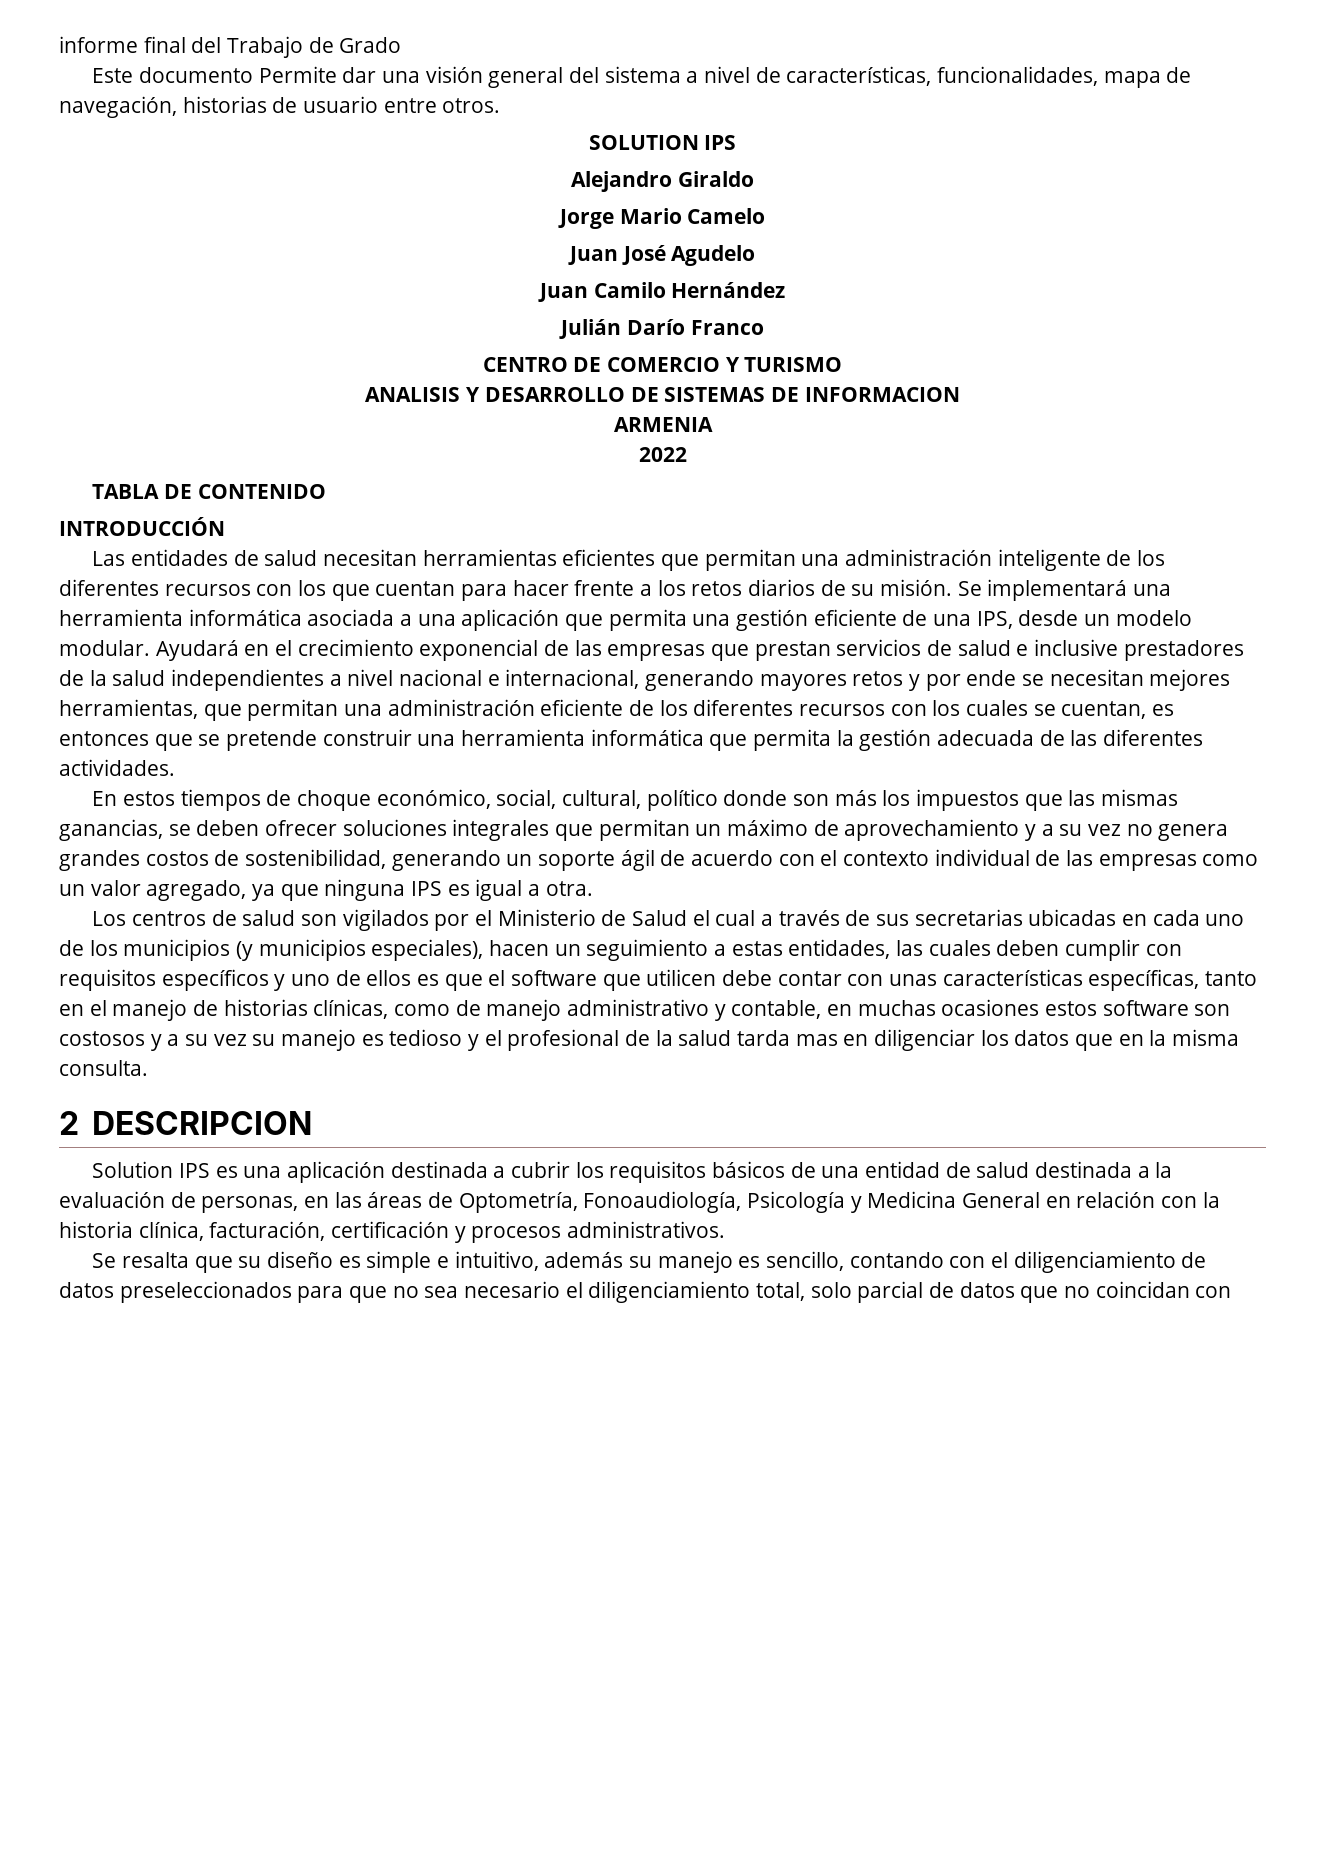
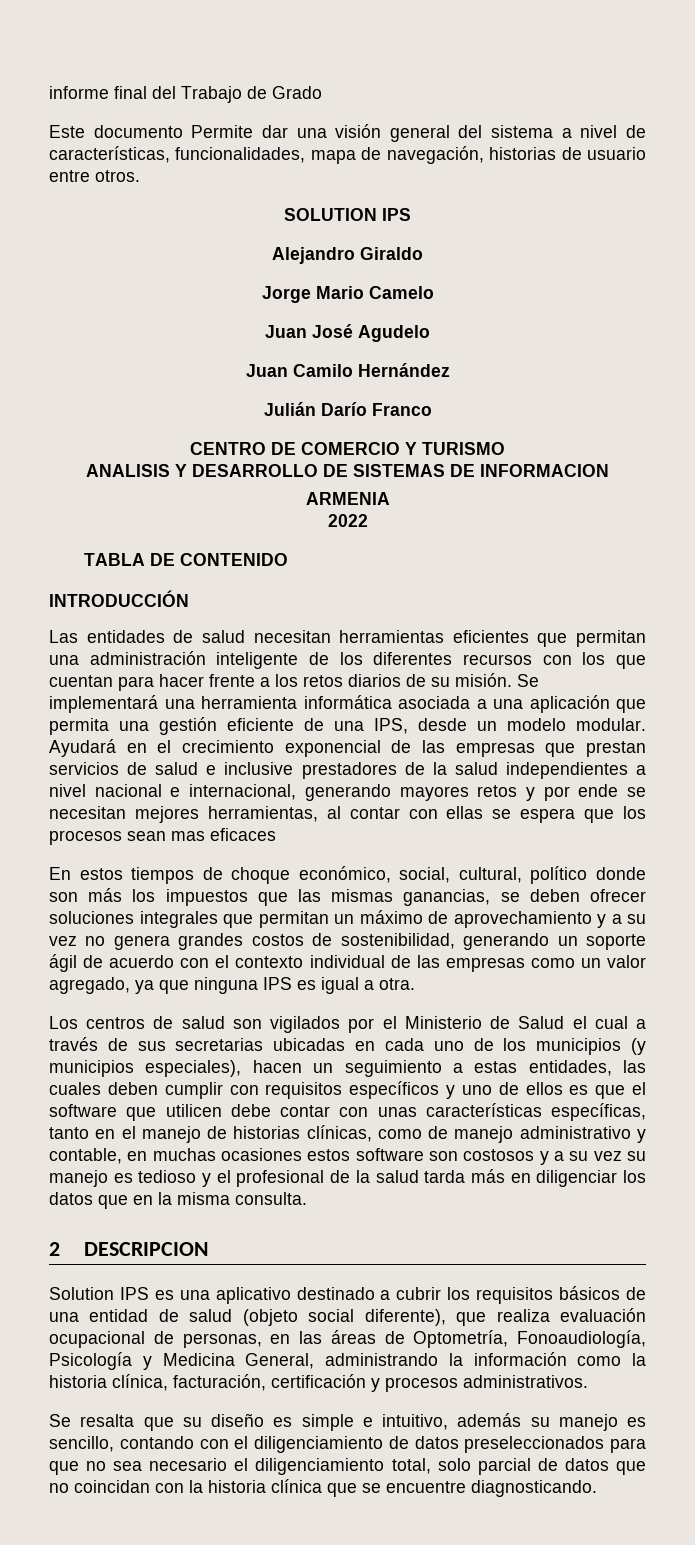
- Ayudará en el crecimiento exponencial de las empresas que prestan servicios de salud e inclusive prestadores de la salud independientes a nivel nacional e internacional, generando mayores retos y por ende se necesitan mejores herramientas, que permitan una administración eficiente de los diferentes recursos con los cuales se cuentan, es entonces que se pretende construir una herramienta informática que permita la gestión adecuada de las diferentes actividades.
+ Ayudará en el crecimiento exponencial de las empresas que prestan servicios de salud e inclusive prestadores de la salud independientes a nivel nacional e internacional, generando mayores retos y por ende se necesitan mejores herramientas, al contar con ellas se espera que los procesos sean mas eficaces
- Los centros de salud son vigilados por el Ministerio de Salud el cual a través de sus secretarias ubicadas en cada uno de los municipios (y municipios especiales), hacen un seguimiento a estas entidades, las cuales deben cumplir con requisitos específicos y uno de ellos es que el software que utilicen debe contar con unas características específicas, tanto en el manejo de historias clínicas, como de manejo administrativo y contable, en muchas ocasiones estos software son costosos y a su vez su manejo es tedioso y el profesional de la salud tarda mas en diligenciar los datos que en la misma consulta.
+ Los centros de salud son vigilados por el Ministerio de Salud el cual a través de sus secretarias ubicadas en cada uno de los municipios (y municipios especiales), hacen un seguimiento a estas entidades, las cuales deben cumplir con requisitos específicos y uno de ellos es que el software que utilicen debe contar con unas características específicas, tanto en el manejo de historias clínicas, como de manejo administrativo y contable, en muchas ocasiones estos software son costosos y a su vez su manejo es tedioso y el profesional de la salud tarda más en diligenciar los datos que en la misma consulta.
- Solution IPS es una aplicación destinada a cubrir los requisitos básicos de una entidad de salud destinada a la evaluación de personas, en las áreas de Optometría, Fonoaudiología, Psicología y Medicina General en relación con la historia clínica, facturación, certificación y procesos administrativos.
+ Solution IPS es una aplicativo destinado a cubrir los requisitos básicos de una entidad de salud (objeto social diferente), que realiza evaluación ocupacional de personas, en las áreas de Optometría, Fonoaudiología, Psicología y Medicina General, administrando la información como la historia clínica, facturación, certificación y procesos administrativos.
- Se resalta que su diseño es simple e intuitivo, además su manejo es sencillo, contando con el diligenciamiento de datos preseleccionados para que no sea necesario el diligenciamiento total, solo parcial de datos que no coincidan con
+ Se resalta que su diseño es simple e intuitivo, además su manejo es sencillo, contando con el diligenciamiento de datos preseleccionados para que no sea necesario el diligenciamiento total, solo parcial de datos que no coincidan con la historia clínica que se encuentre diagnosticando.

